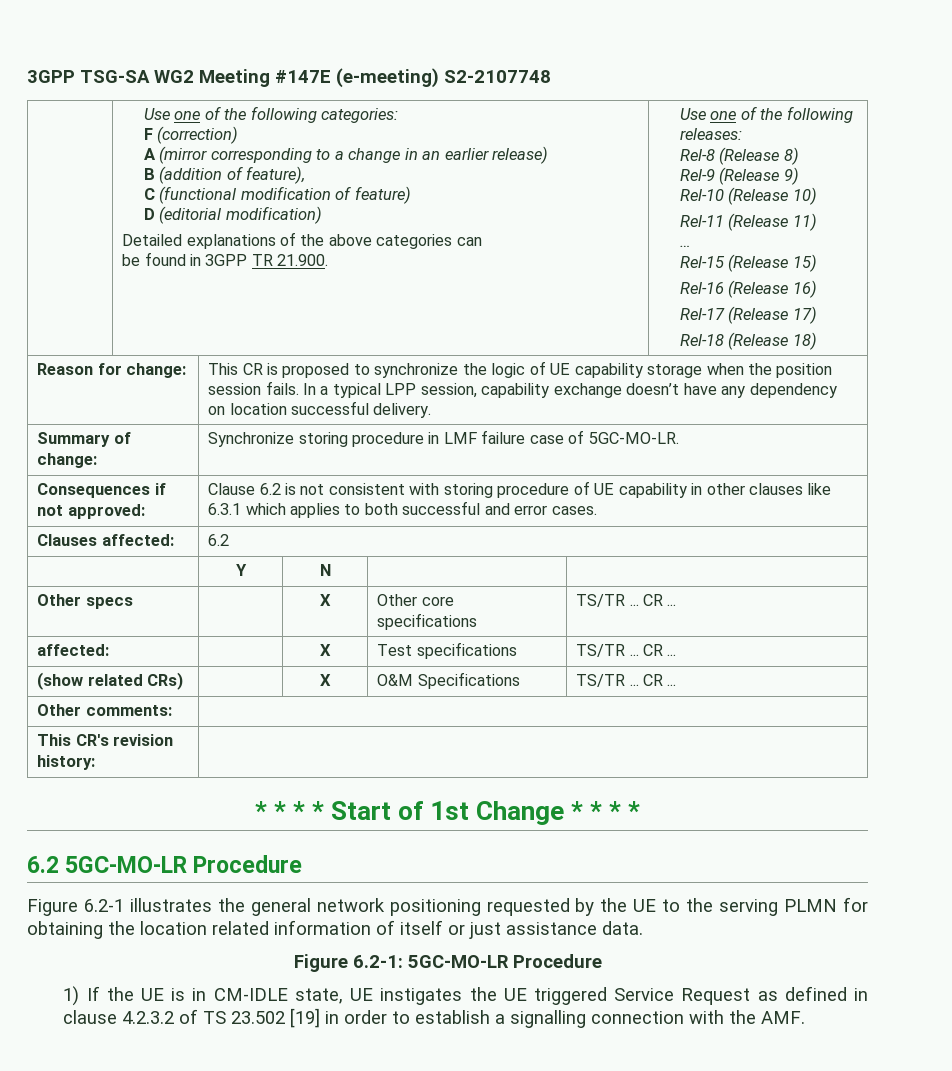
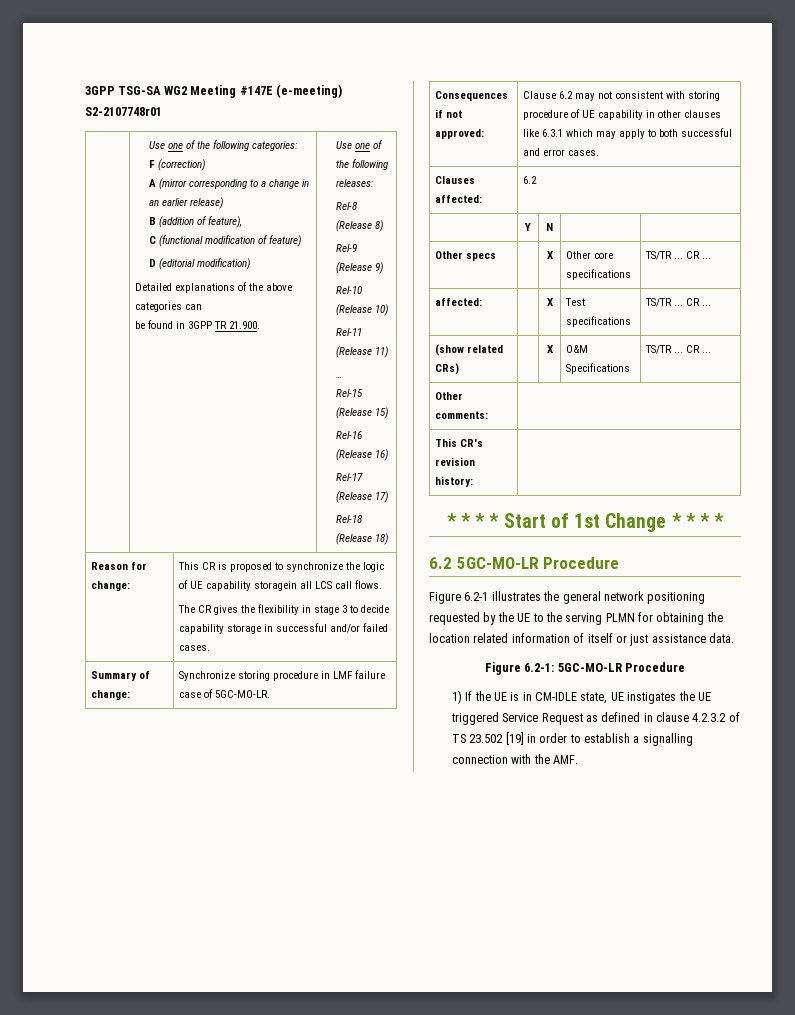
- 3GPP TSG-SA WG2 Meeting #147E (e-meeting) S2-2107748
+ 3GPP TSG-SA WG2 Meeting #147E (e-meeting) S2-2107748r01
- Reason for change: | This CR is proposed to synchronize the logic of UE capability storage when the position session fails. In a typical LPP session, capability exchange doesn’t have any dependency on location successful delivery.
+ Reason for change: | This CR is proposed to synchronize the logic of UE capability storagein all LCS call flows.
+ The CR gives the flexibility in stage 3 to decide capability storage in successful and/or failed cases.
- Consequences if not approved: | Clause 6.2 is not consistent with storing procedure of UE capability in other clauses like 6.3.1 which applies to both successful and error cases.
+ Consequences if not approved: | Clause 6.2 may not consistent with storing procedure of UE capability in other clauses like 6.3.1 which may apply to both successful and error cases.

